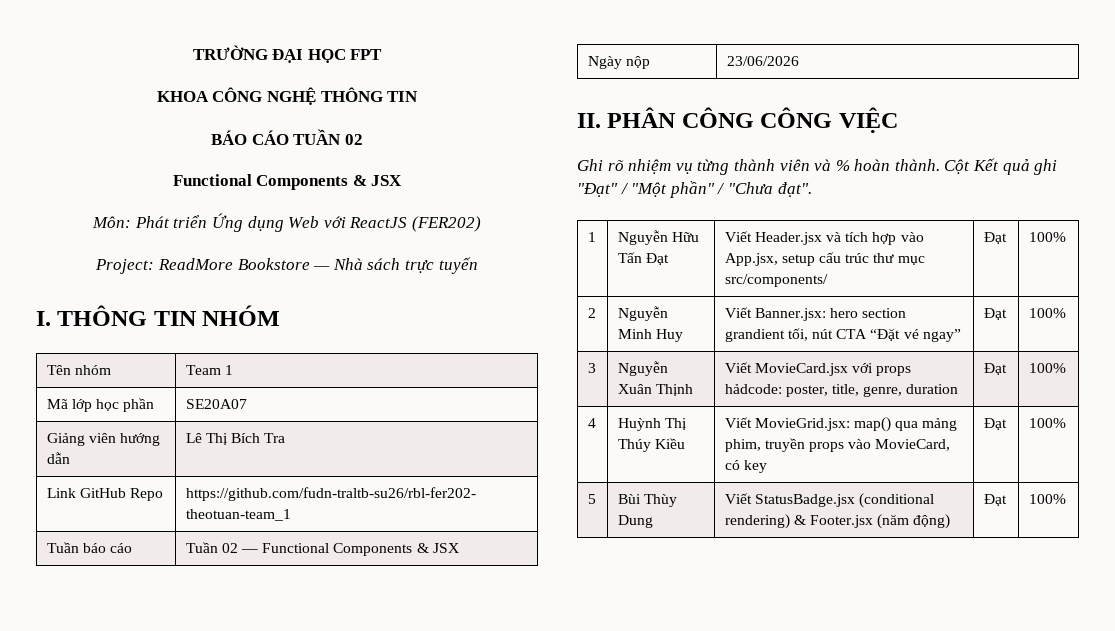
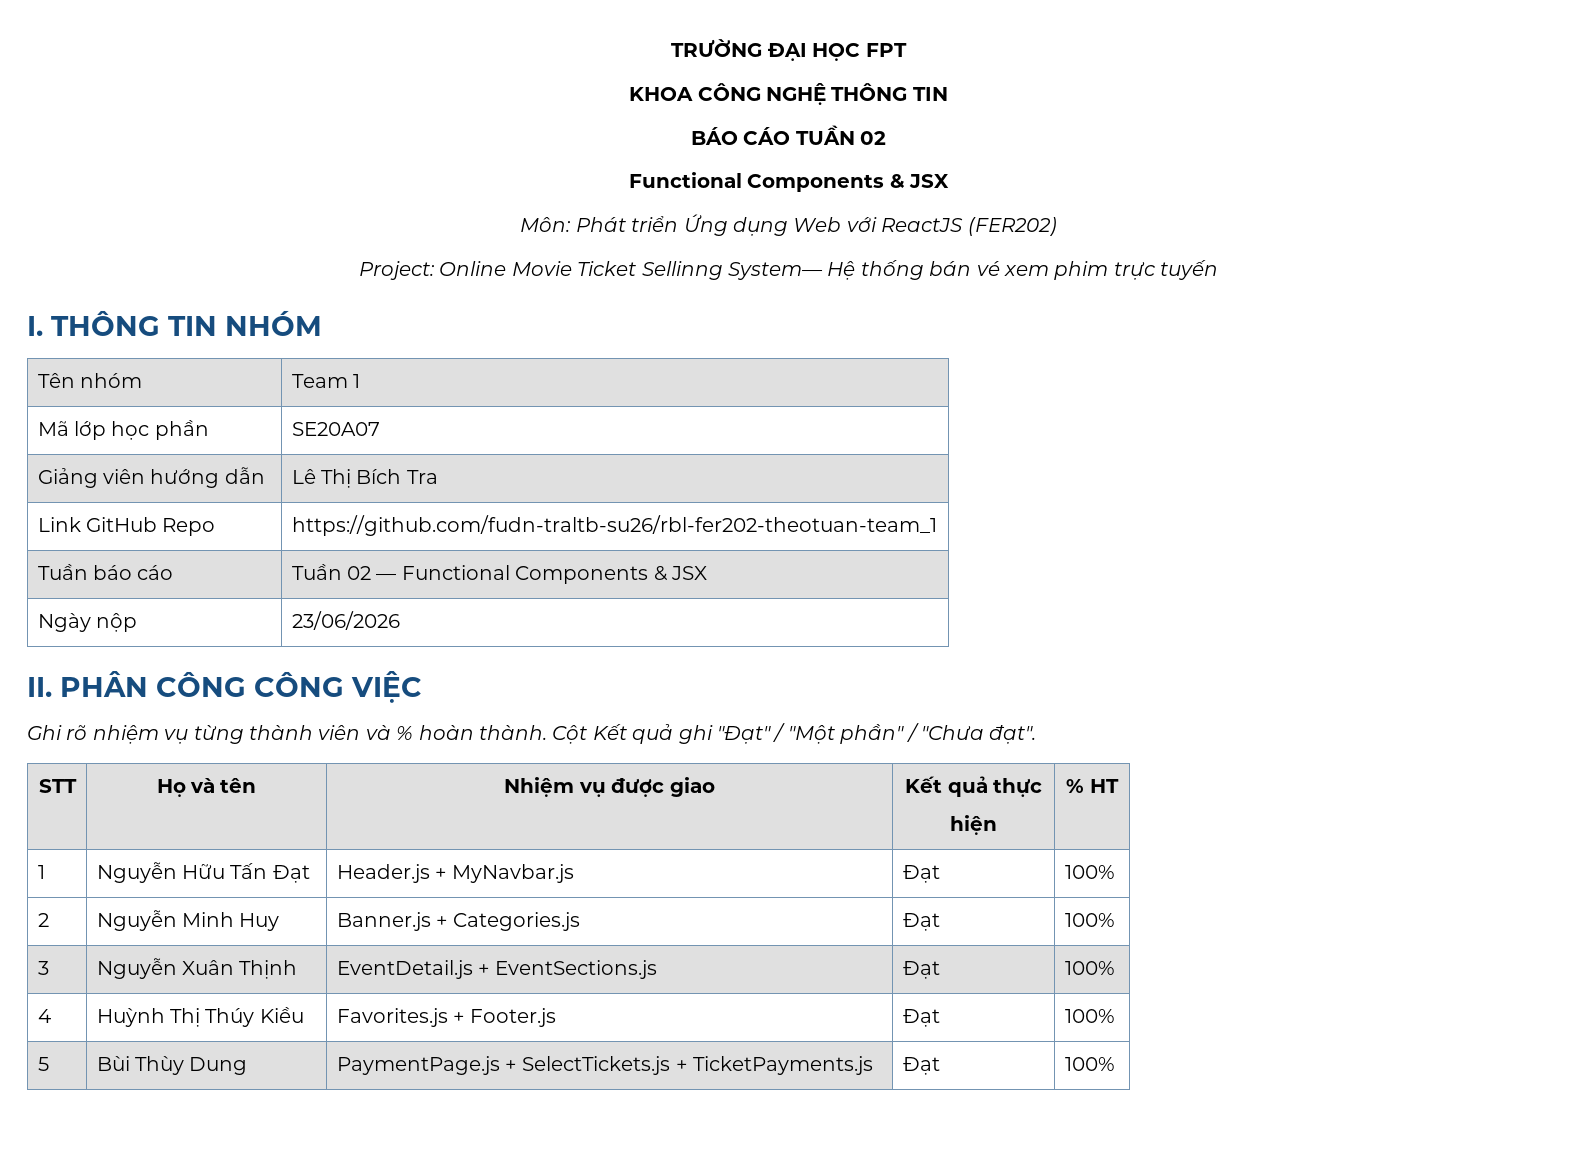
- Project: ReadMore Bookstore — Nhà sách trực tuyến
+ Project: Online Movie Ticket Sellinng System— Hệ thống bán vé xem phim trực tuyến
+ STT | Họ và tên | Nhiệm vụ được giao | Kết quả thực
+ hiện | % HT
- 1 | Nguyễn Hữu Tấn Đạt | Viết Header.jsx và tích hợp vào App.jsx, setup cấu trúc thư mục src/components/ | Đạt | 100%
+ 1 | Nguyễn Hữu Tấn Đạt | Header.js + MyNavbar.js | Đạt | 100%
- 2 | Nguyễn Minh Huy | Viết Banner.jsx: hero section grandient tối, nút CTA “Đặt vé ngay” | Đạt | 100%
+ 2 | Nguyễn Minh Huy | Banner.js + Categories.js | Đạt | 100%
- 3 | Nguyễn Xuân Thịnh | Viết MovieCard.jsx với props hảdcode: poster, title, genre, duration | Đạt | 100%
+ 3 | Nguyễn Xuân Thịnh | EventDetail.js + EventSections.js | Đạt | 100%
- 4 | Huỳnh Thị Thúy Kiều | Viết MovieGrid.jsx: map() qua mảng phim, truyền props vào MovieCard, có key | Đạt | 100%
+ 4 | Huỳnh Thị Thúy Kiều | Favorites.js + Footer.js | Đạt | 100%
- 5 | Bùi Thùy Dung | Viết StatusBadge.jsx (conditional rendering) & Footer.jsx (năm động) | Đạt | 100%
+ 5 | Bùi Thùy Dung | PaymentPage.js + SelectTickets.js + TicketPayments.js | Đạt | 100%

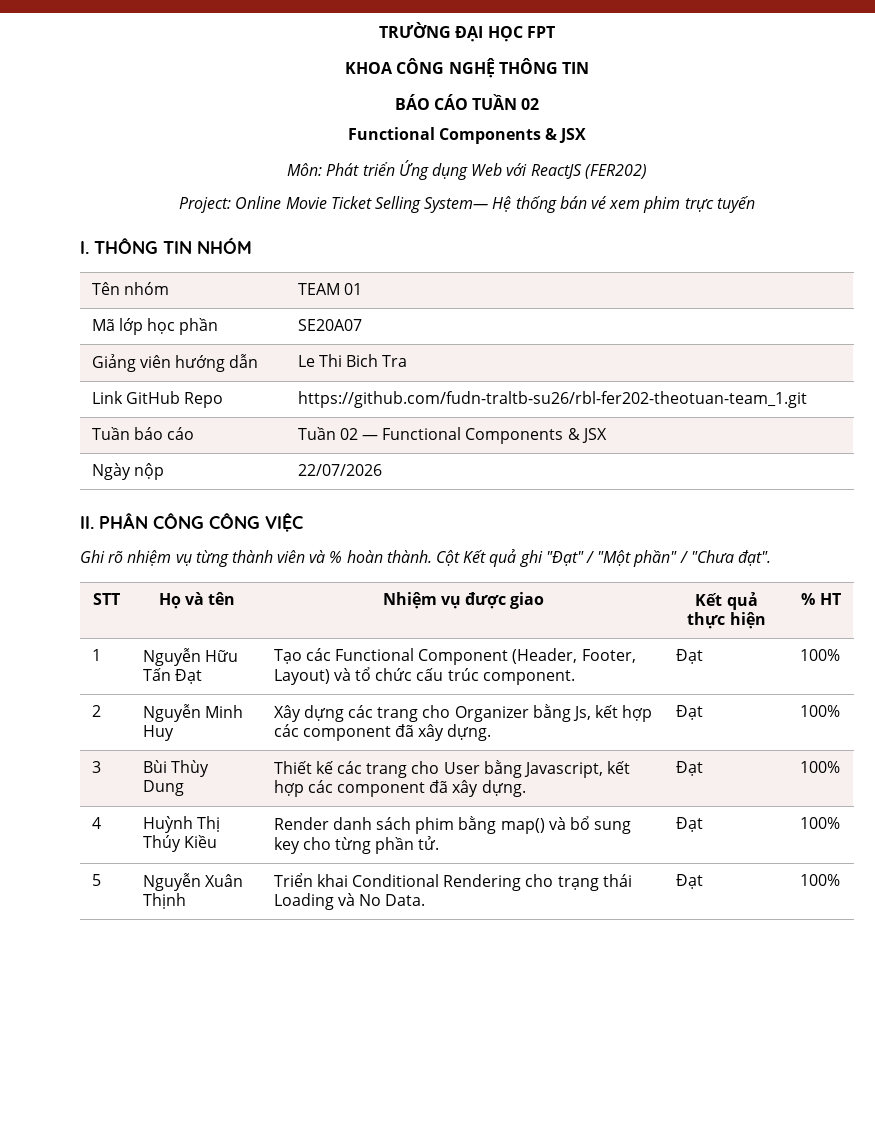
- Project: Online Movie Ticket Sellinng System— Hệ thống bán vé xem phim trực tuyến
+ Project: Online Movie Ticket Selling System— Hệ thống bán vé xem phim trực tuyến
- Tên nhóm | Team 1
+ Tên nhóm | TEAM 01
- Giảng viên hướng dẫn | Lê Thị Bích Tra
+ Giảng viên hướng dẫn | Le Thi Bich Tra
- Link GitHub Repo | https://github.com/fudn-traltb-su26/rbl-fer202-theotuan-team_1
+ Link GitHub Repo | https://github.com/fudn-traltb-su26/rbl-fer202-theotuan-team_1.git
- Ngày nộp | 23/06/2026
+ Ngày nộp | 22/07/2026
- STT | Họ và tên | Nhiệm vụ được giao | Kết quả thực
- hiện | % HT
+ STT | Họ và tên | Nhiệm vụ được giao | Kết quả thực hiện | % HT
- 1 | Nguyễn Hữu Tấn Đạt | Header.js + MyNavbar.js | Đạt | 100%
+ 1 | Nguyễn Hữu Tấn Đạt | Tạo các Functional Component (Header, Footer, Layout) và tổ chức cấu trúc component. | Đạt | 100%
- 2 | Nguyễn Minh Huy | Banner.js + Categories.js | Đạt | 100%
- 3 | Nguyễn Xuân Thịnh | EventDetail.js + EventSections.js | Đạt | 100%
+ 2 | Nguyễn Minh Huy | Xây dựng các trang cho Organizer bằng Js, kết hợp các component đã xây dựng. | Đạt | 100%
+ 3 | Bùi Thùy Dung | Thiết kế các trang cho User bằng Javascript, kết hợp các component đã xây dựng. | Đạt | 100%
- 4 | Huỳnh Thị Thúy Kiều | Favorites.js + Footer.js | Đạt | 100%
- 5 | Bùi Thùy Dung | PaymentPage.js + SelectTickets.js + TicketPayments.js | Đạt | 100%
+ 4 | Huỳnh Thị Thúy Kiều | Render danh sách phim bằng map() và bổ sung key cho từng phần tử. | Đạt | 100%
+ 5 | Nguyễn Xuân Thịnh | Triển khai Conditional Rendering cho trạng thái Loading và No Data. | Đạt | 100%

